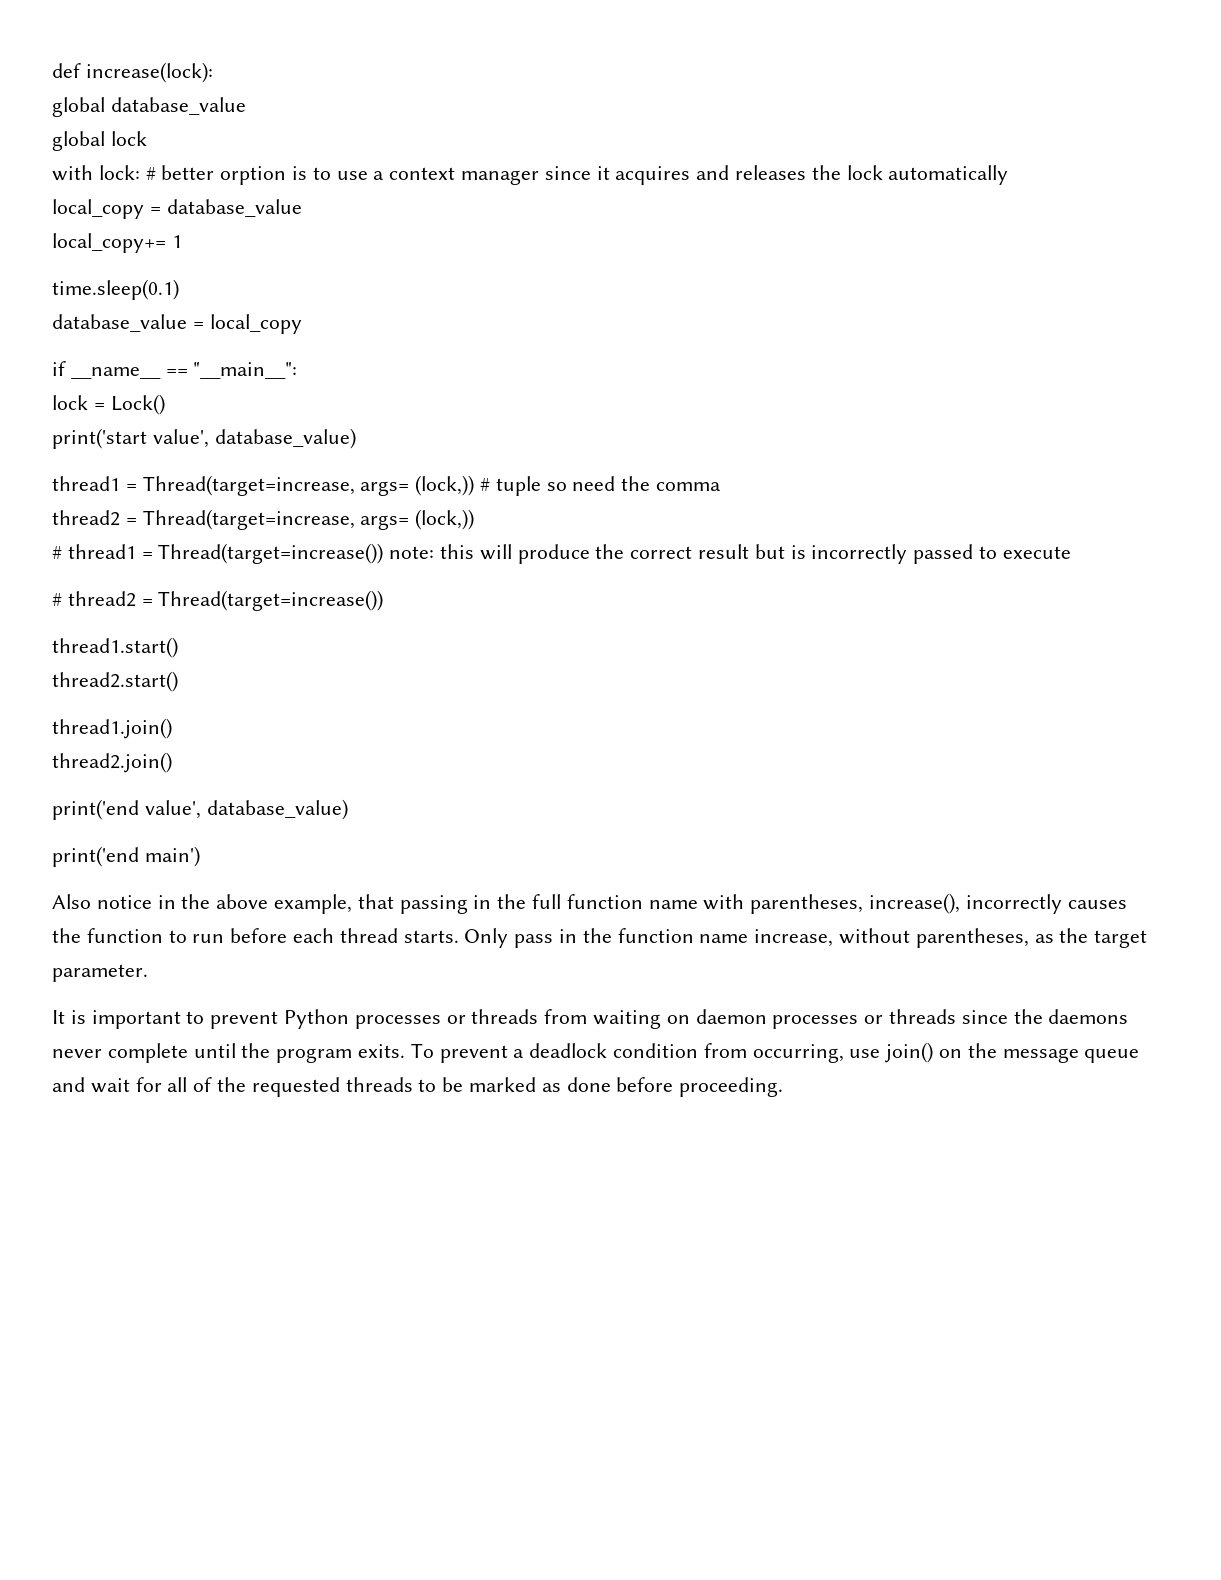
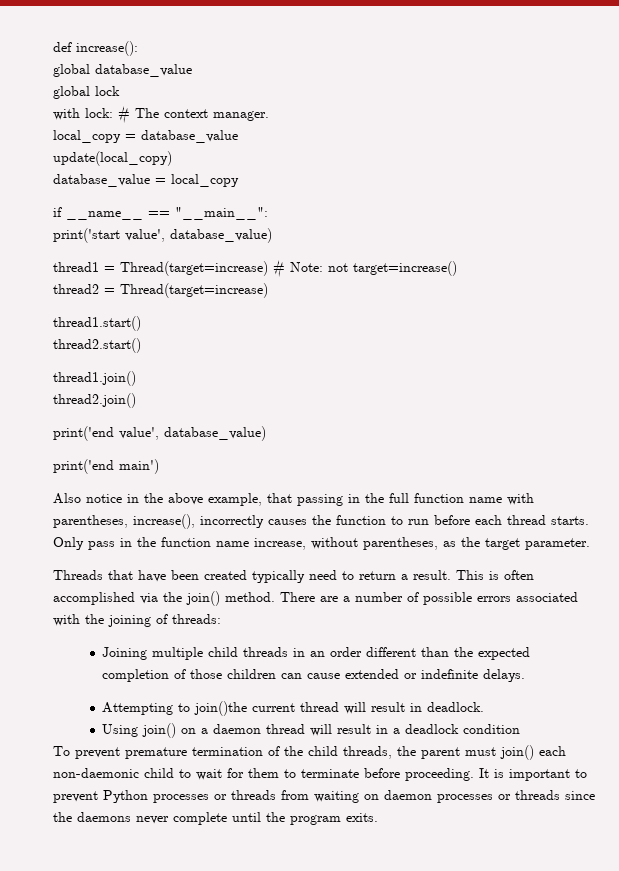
- def increase(lock):
+ def increase():
- with lock: # better orption is to use a context manager since it acquires and releases the lock automatically
+ with lock: # The context manager.
- local_copy+= 1
- time.sleep(0.1)
+ update(local_copy)
- lock = Lock()
- thread1 = Thread(target=increase, args= (lock,)) # tuple so need the comma
- thread2 = Thread(target=increase, args= (lock,))
- # thread1 = Thread(target=increase()) note: this will produce the correct result but is incorrectly passed to execute
- # thread2 = Thread(target=increase())
+ thread1 = Thread(target=increase) # Note: not target=increase()
+ thread2 = Thread(target=increase)
+ Threads that have been created typically need to return a result. This is often accomplished via the join() method. There are a number of possible errors associated with the joining of threads:
+ Joining multiple child threads in an order different than the expected completion of those children can cause extended or indefinite delays.
+ Attempting to join()the current thread will result in deadlock.
+ Using join() on a daemon thread will result in a deadlock condition
+ To prevent premature termination of the child threads, the parent must join() each non-daemonic child to wait for them to terminate before proceeding.
- To prevent a deadlock condition from occurring, use join() on the message queue and wait for all of the requested threads to be marked as done before proceeding.

